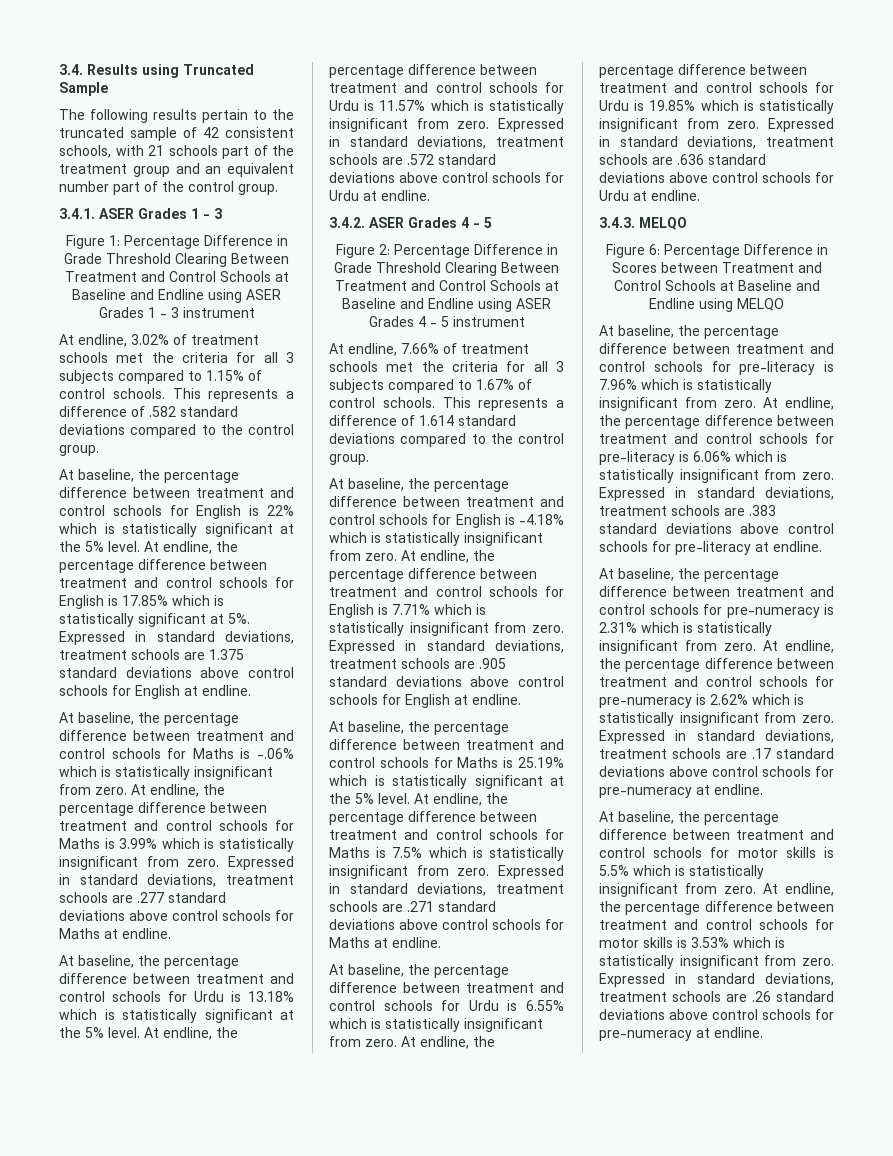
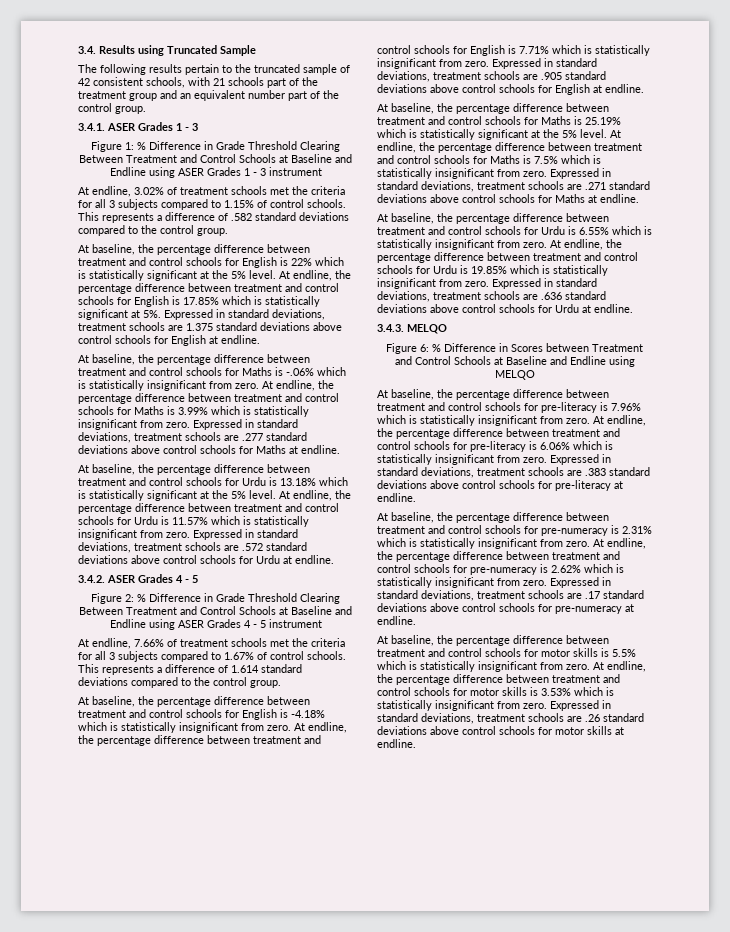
- Figure 1: Percentage Difference in Grade Threshold Clearing Between Treatment and Control Schools at Baseline and Endline using ASER Grades 1 - 3 instrument
+ Figure 1: % Difference in Grade Threshold Clearing Between Treatment and Control Schools at Baseline and Endline using ASER Grades 1 - 3 instrument
- Figure 2: Percentage Difference in Grade Threshold Clearing Between Treatment and Control Schools at Baseline and Endline using ASER Grades 4 - 5 instrument
+ Figure 2: % Difference in Grade Threshold Clearing Between Treatment and Control Schools at Baseline and Endline using ASER Grades 4 - 5 instrument
- Figure 6: Percentage Difference in Scores between Treatment and Control Schools at Baseline and Endline using MELQO
+ Figure 6: % Difference in Scores between Treatment and Control Schools at Baseline and Endline using MELQO
- Expressed in standard deviations, treatment schools are .26 standard deviations above control schools for pre-numeracy at endline.
+ Expressed in standard deviations, treatment schools are .26 standard deviations above control schools for motor skills at endline.

